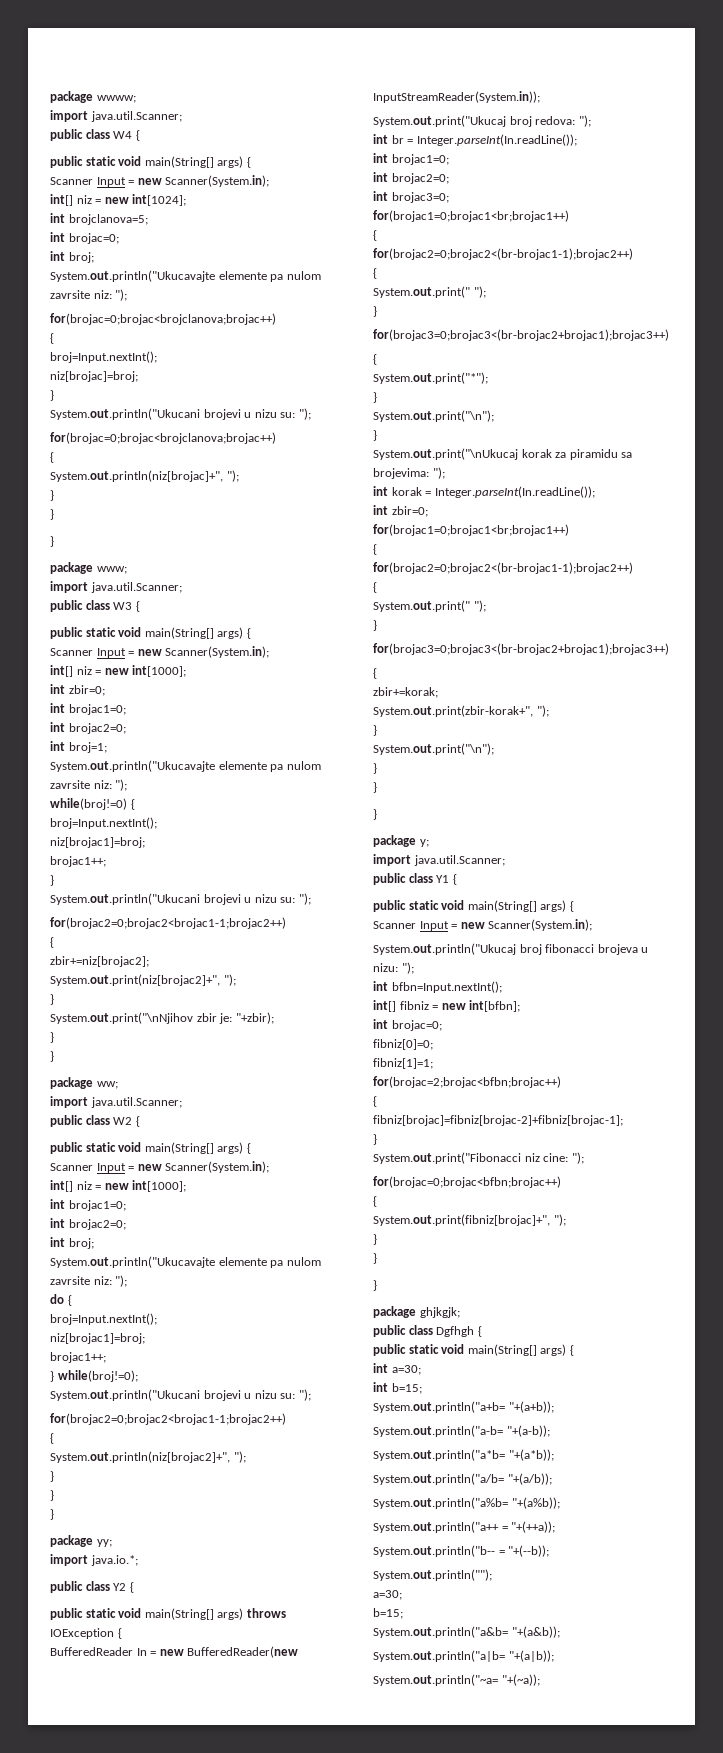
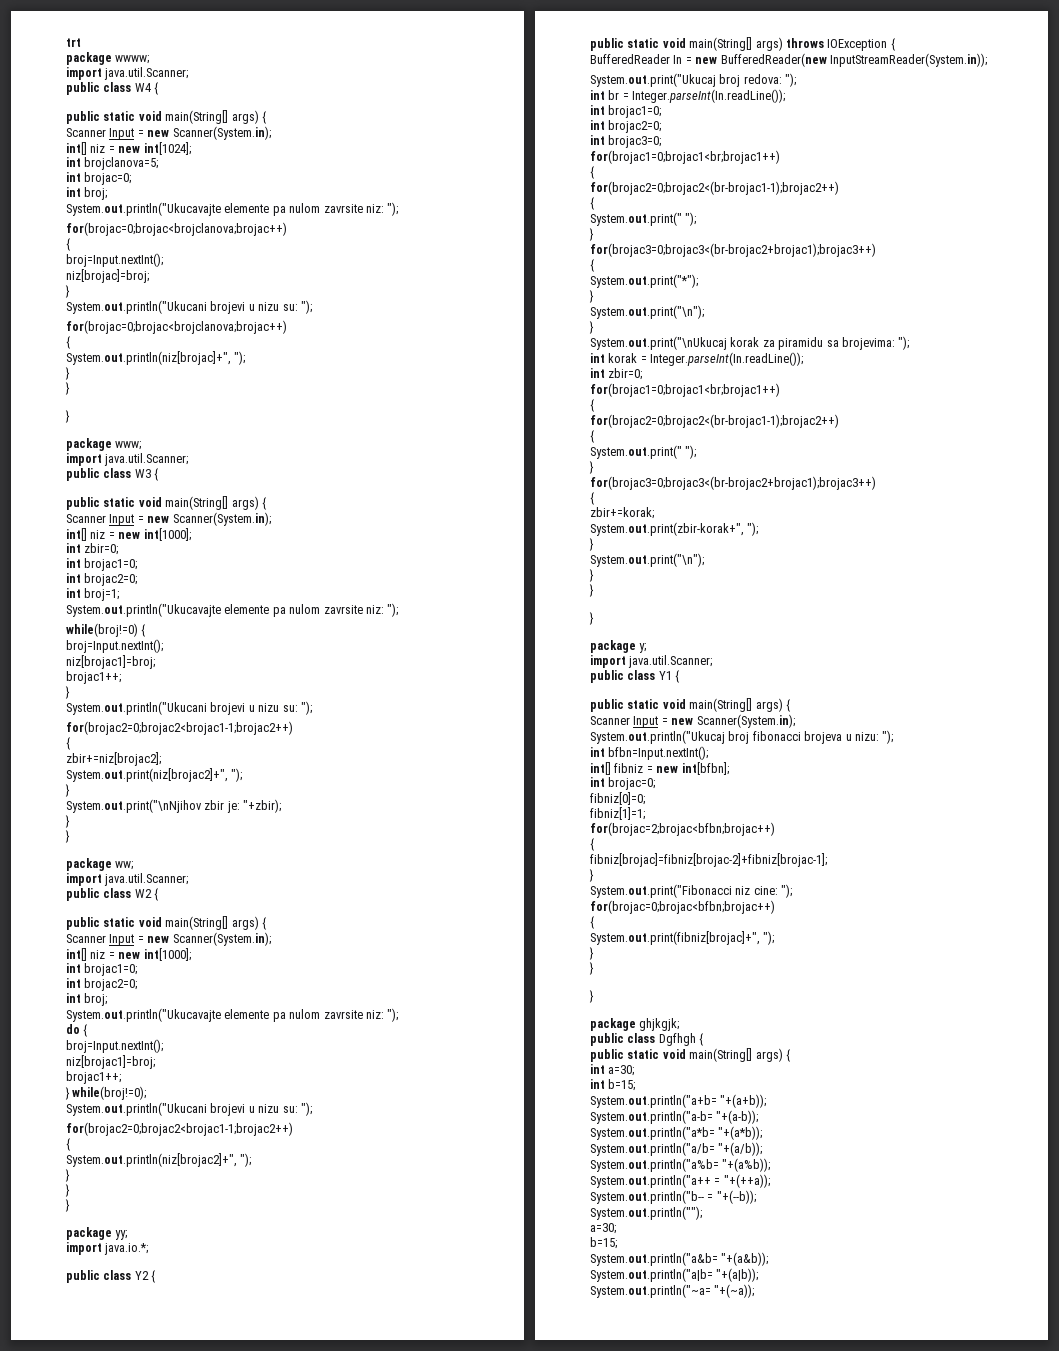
+ trt

